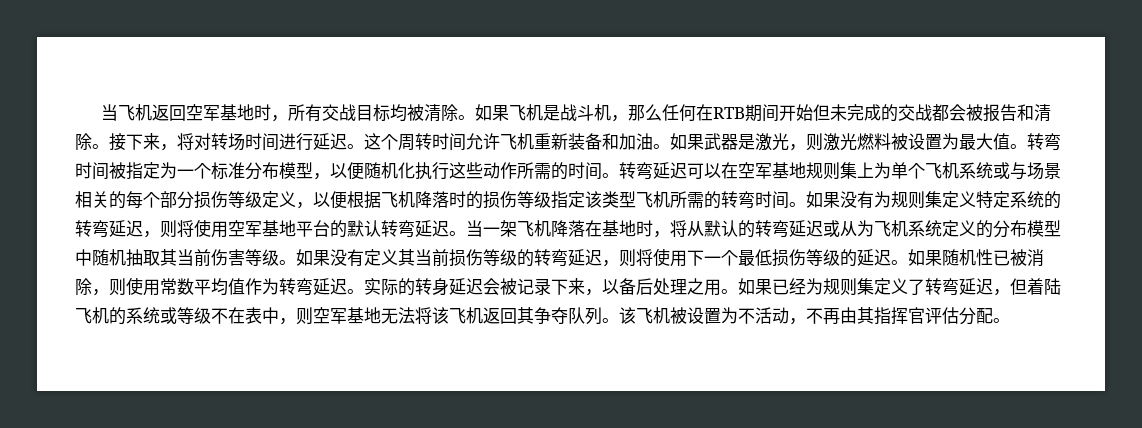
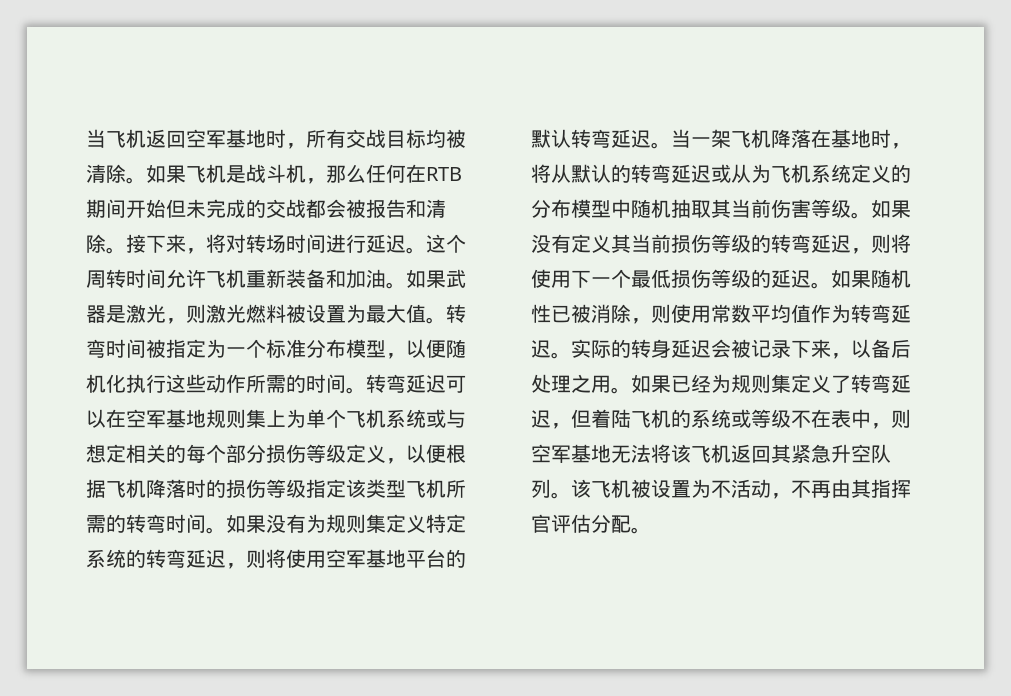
- 转弯延迟可以在空军基地规则集上为单个飞机系统或与场景相关的每个部分损伤等级定义，以便根据飞机降落时的损伤等级指定该类型飞机所需的转弯时间。
+ 转弯延迟可以在空军基地规则集上为单个飞机系统或与想定相关的每个部分损伤等级定义，以便根据飞机降落时的损伤等级指定该类型飞机所需的转弯时间。
- 如果已经为规则集定义了转弯延迟，但着陆飞机的系统或等级不在表中，则空军基地无法将该飞机返回其争夺队列。
+ 如果已经为规则集定义了转弯延迟，但着陆飞机的系统或等级不在表中，则空军基地无法将该飞机返回其紧急升空队列。

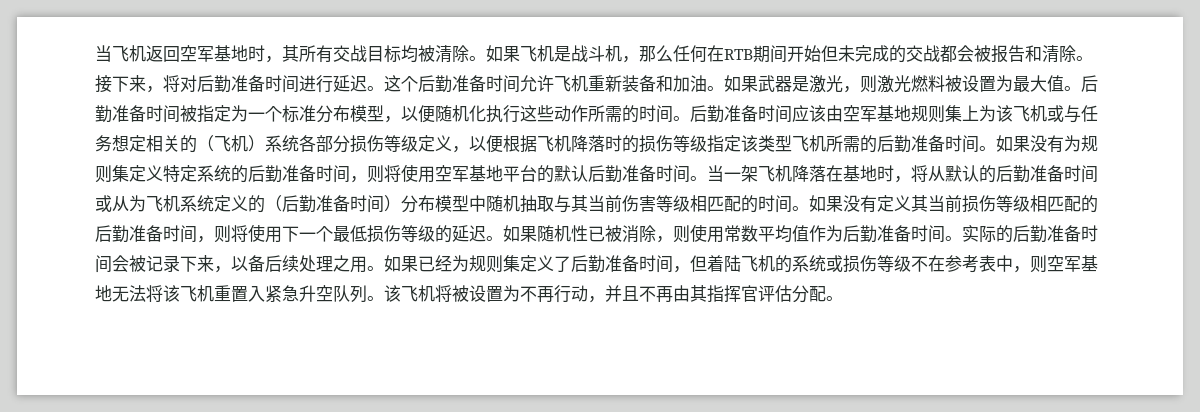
- 当飞机返回空军基地时，所有交战目标均被清除。
+ 当飞机返回空军基地时，其所有交战目标均被清除。
- 接下来，将对转场时间进行延迟。
+ 接下来，将对后勤准备时间进行延迟。
- 这个周转时间允许飞机重新装备和加油。
+ 这个后勤准备时间允许飞机重新装备和加油。
- 转弯时间被指定为一个标准分布模型，以便随机化执行这些动作所需的时间。
+ 后勤准备时间被指定为一个标准分布模型，以便随机化执行这些动作所需的时间。
- 转弯延迟可以在空军基地规则集上为单个飞机系统或与想定相关的每个部分损伤等级定义，以便根据飞机降落时的损伤等级指定该类型飞机所需的转弯时间。
+ 后勤准备时间应该由空军基地规则集上为该飞机或与任务想定相关的（飞机）系统各部分损伤等级定义，以便根据飞机降落时的损伤等级指定该类型飞机所需的后勤准备时间。
- 如果没有为规则集定义特定系统的转弯延迟，则将使用空军基地平台的默认转弯延迟。
+ 如果没有为规则集定义特定系统的后勤准备时间，则将使用空军基地平台的默认后勤准备时间。
- 当一架飞机降落在基地时，将从默认的转弯延迟或从为飞机系统定义的分布模型中随机抽取其当前伤害等级。
+ 当一架飞机降落在基地时，将从默认的后勤准备时间或从为飞机系统定义的（后勤准备时间）分布模型中随机抽取与其当前伤害等级相匹配的时间。
- 如果没有定义其当前损伤等级的转弯延迟，则将使用下一个最低损伤等级的延迟。
+ 如果没有定义其当前损伤等级相匹配的后勤准备时间，则将使用下一个最低损伤等级的延迟。
- 如果随机性已被消除，则使用常数平均值作为转弯延迟。实际的转身延迟会被记录下来，以备后处理之用。
+ 如果随机性已被消除，则使用常数平均值作为后勤准备时间。实际的后勤准备时间会被记录下来，以备后续处理之用。
- 如果已经为规则集定义了转弯延迟，但着陆飞机的系统或等级不在表中，则空军基地无法将该飞机返回其紧急升空队列。
+ 如果已经为规则集定义了后勤准备时间，但着陆飞机的系统或损伤等级不在参考表中，则空军基地无法将该飞机重置入紧急升空队列。
- 该飞机被设置为不活动，不再由其指挥官评估分配。
+ 该飞机将被设置为不再行动，并且不再由其指挥官评估分配。

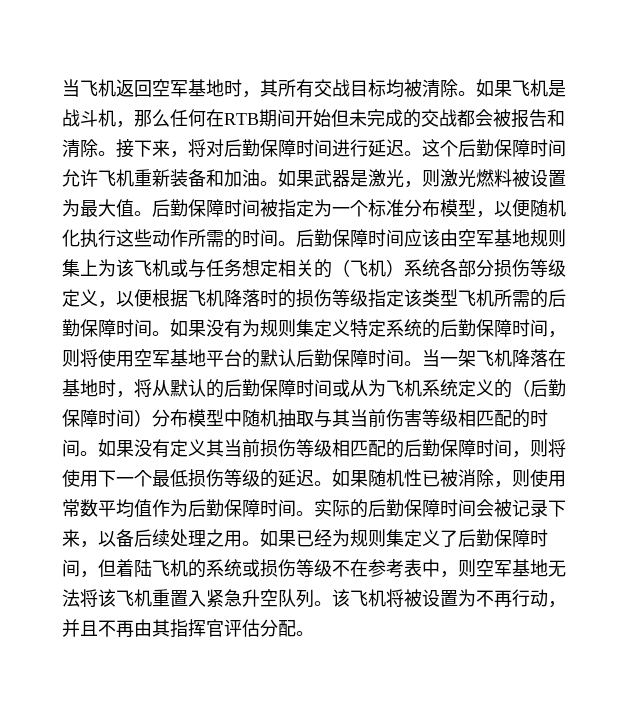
- 接下来，将对后勤准备时间进行延迟。
+ 接下来，将对后勤保障时间进行延迟。
- 这个后勤准备时间允许飞机重新装备和加油。
+ 这个后勤保障时间允许飞机重新装备和加油。
- 后勤准备时间被指定为一个标准分布模型，以便随机化执行这些动作所需的时间。
+ 后勤保障时间被指定为一个标准分布模型，以便随机化执行这些动作所需的时间。
- 后勤准备时间应该由空军基地规则集上为该飞机或与任务想定相关的（飞机）系统各部分损伤等级定义，以便根据飞机降落时的损伤等级指定该类型飞机所需的后勤准备时间。
+ 后勤保障时间应该由空军基地规则集上为该飞机或与任务想定相关的（飞机）系统各部分损伤等级定义，以便根据飞机降落时的损伤等级指定该类型飞机所需的后勤保障时间。
- 如果没有为规则集定义特定系统的后勤准备时间，则将使用空军基地平台的默认后勤准备时间。
+ 如果没有为规则集定义特定系统的后勤保障时间，则将使用空军基地平台的默认后勤保障时间。
- 当一架飞机降落在基地时，将从默认的后勤准备时间或从为飞机系统定义的（后勤准备时间）分布模型中随机抽取与其当前伤害等级相匹配的时间。
+ 当一架飞机降落在基地时，将从默认的后勤保障时间或从为飞机系统定义的（后勤保障时间）分布模型中随机抽取与其当前伤害等级相匹配的时间。
- 如果没有定义其当前损伤等级相匹配的后勤准备时间，则将使用下一个最低损伤等级的延迟。
+ 如果没有定义其当前损伤等级相匹配的后勤保障时间，则将使用下一个最低损伤等级的延迟。
- 如果随机性已被消除，则使用常数平均值作为后勤准备时间。
+ 如果随机性已被消除，则使用常数平均值作为后勤保障时间。
- 实际的后勤准备时间会被记录下来，以备后续处理之用。
+ 实际的后勤保障时间会被记录下来，以备后续处理之用。
- 如果已经为规则集定义了后勤准备时间，但着陆飞机的系统或损伤等级不在参考表中，则空军基地无法将该飞机重置入紧急升空队列。
+ 如果已经为规则集定义了后勤保障时间，但着陆飞机的系统或损伤等级不在参考表中，则空军基地无法将该飞机重置入紧急升空队列。

